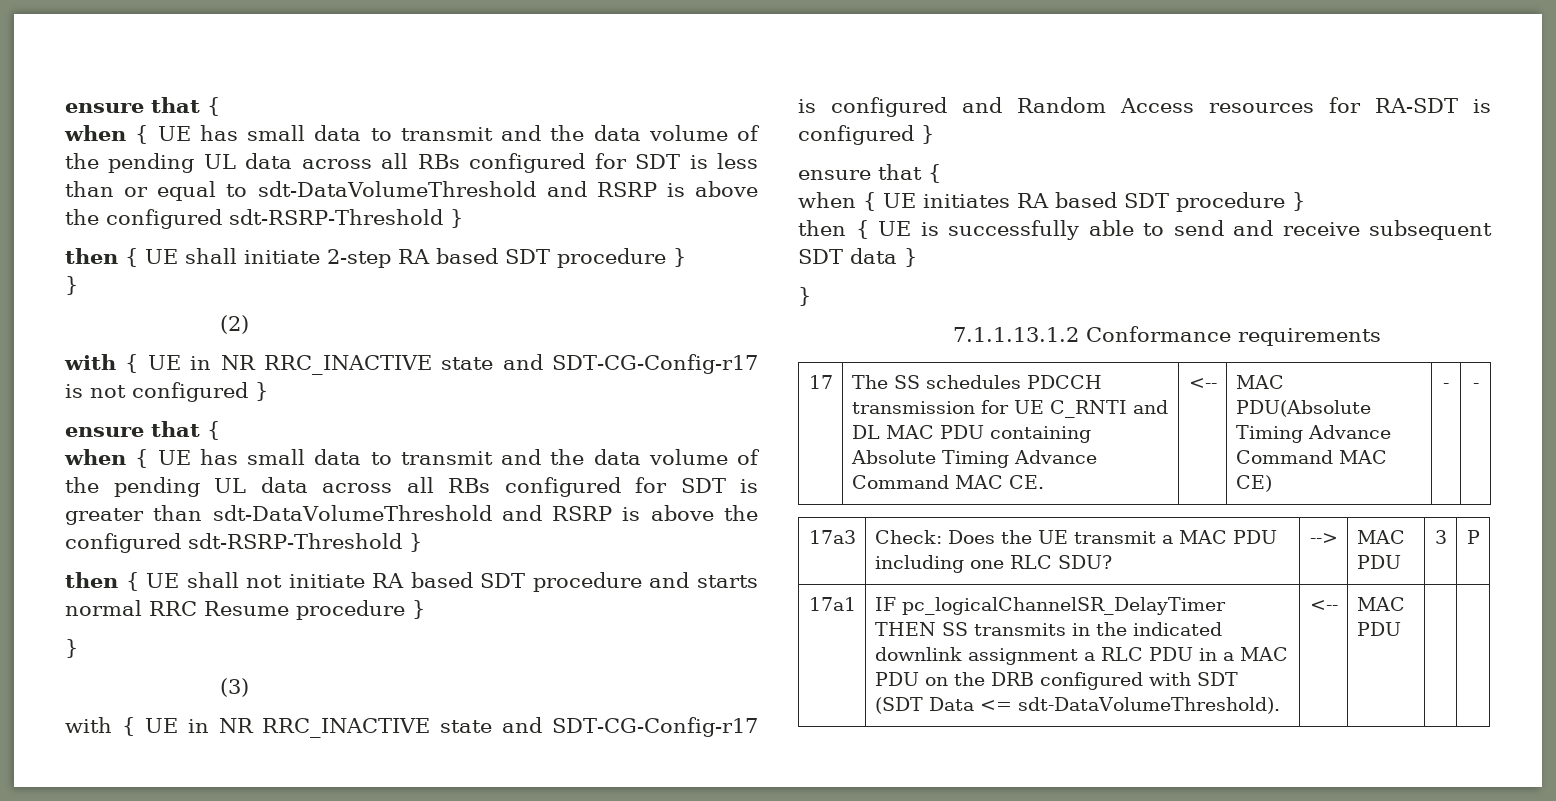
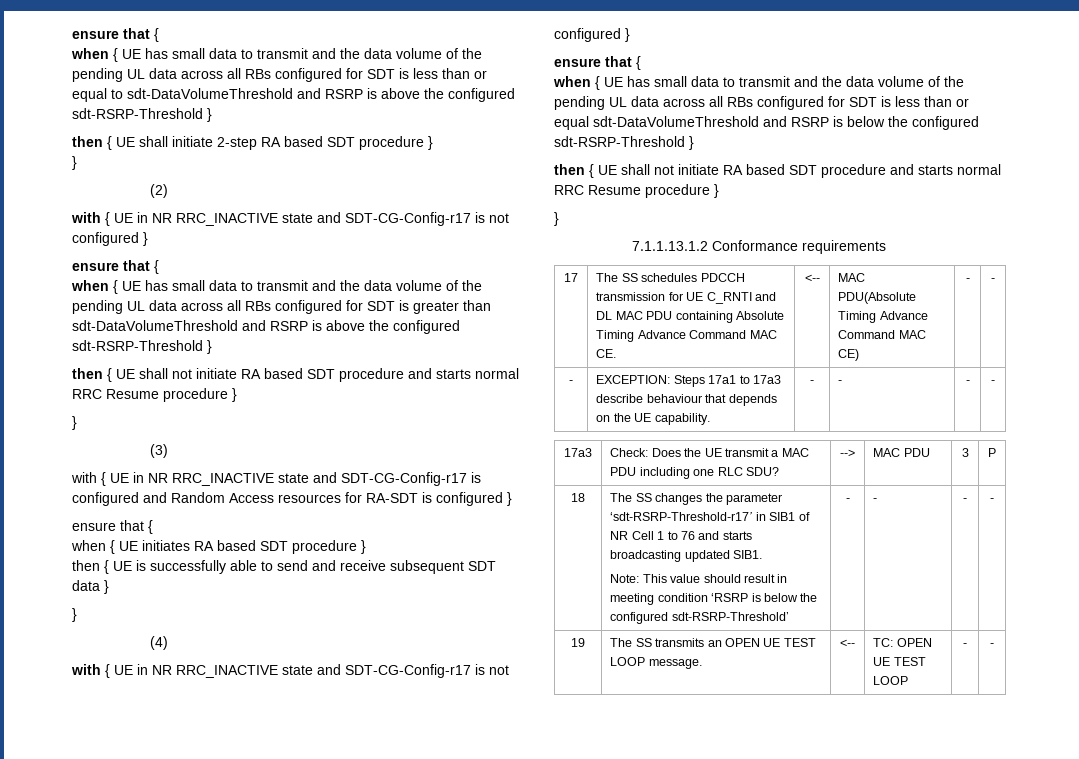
+ (4)
+ with { UE in NR RRC_INACTIVE state and SDT-CG-Config-r17 is not configured }
+ ensure that {
+ when { UE has small data to transmit and the data volume of the pending UL data across all RBs configured for SDT is less than or equal sdt-DataVolumeThreshold and RSRP is below the configured sdt-RSRP-Threshold }
+ then { UE shall not initiate RA based SDT procedure and starts normal RRC Resume procedure }
+ }
+ - | EXCEPTION: Steps 17a1 to 17a3 describe behaviour that depends on the UE capability. | - | - | - | -
- 17a1 | IF pc_logicalChannelSR_DelayTimer THEN SS transmits in the indicated downlink assignment a RLC PDU in a MAC PDU on the DRB configured with SDT (SDT Data <= sdt-DataVolumeThreshold). | <-- | MAC PDU | |
+ 18 | The SS changes the parameter ‘sdt-RSRP-Threshold-r17’ in SIB1 of NR Cell 1 to 76 and starts broadcasting updated SIB1.
+ Note: This value should result in meeting condition ‘RSRP is below the configured sdt-RSRP-Threshold’ | - | - | - | -
+ 19 | The SS transmits an OPEN UE TEST LOOP message. | <-- | TC: OPEN UE TEST LOOP | - | -

